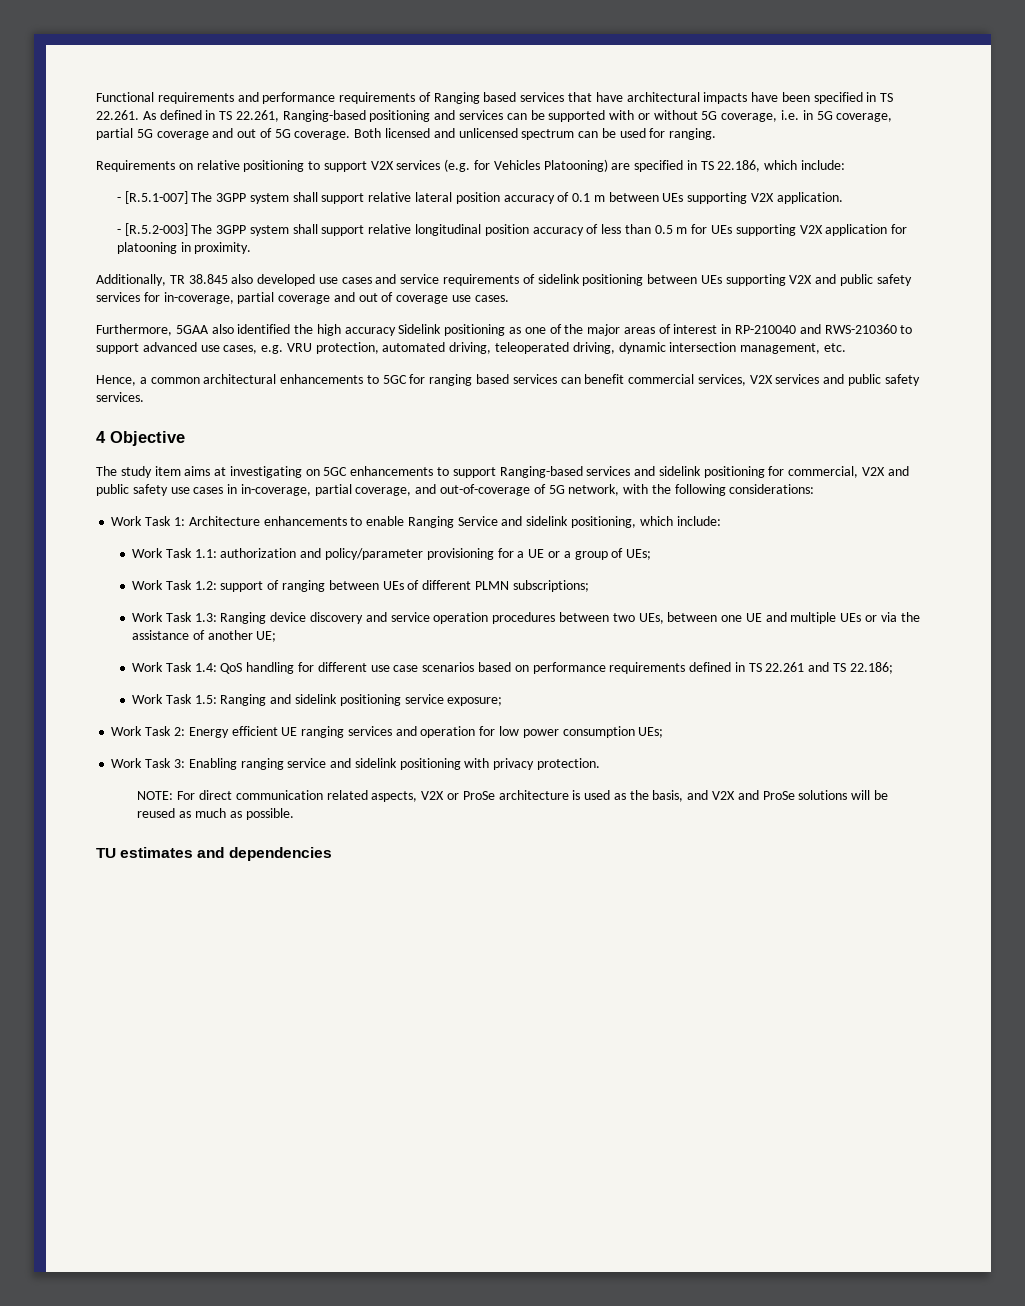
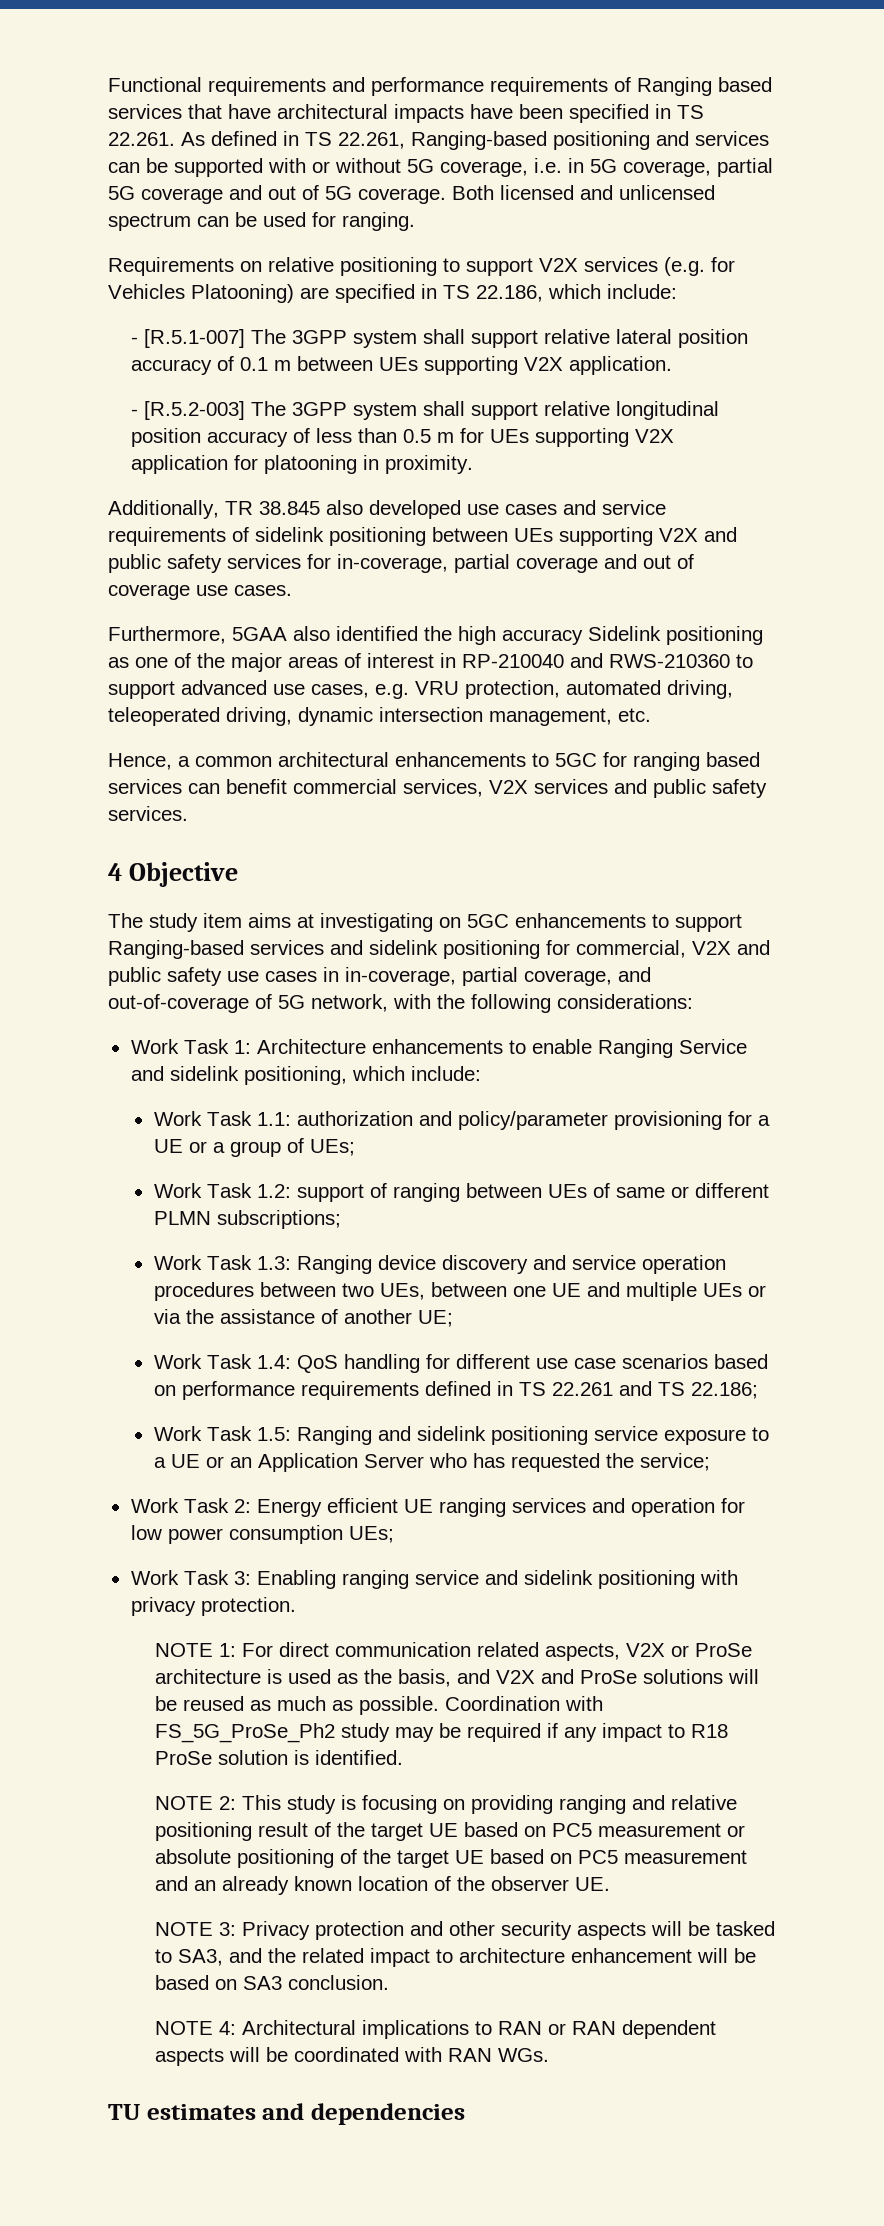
- Work Task 1.2: support of ranging between UEs of different PLMN subscriptions;
+ Work Task 1.2: support of ranging between UEs of same or different PLMN subscriptions;
- Work Task 1.5: Ranging and sidelink positioning service exposure;
+ Work Task 1.5: Ranging and sidelink positioning service exposure to a UE or an Application Server who has requested the service;
- NOTE: For direct communication related aspects, V2X or ProSe architecture is used as the basis, and V2X and ProSe solutions will be reused as much as possible.
+ NOTE 1: For direct communication related aspects, V2X or ProSe architecture is used as the basis, and V2X and ProSe solutions will be reused as much as possible. Coordination with FS_5G_ProSe_Ph2 study may be required if any impact to R18 ProSe solution is identified.
+ NOTE 2: This study is focusing on providing ranging and relative positioning result of the target UE based on PC5 measurement or absolute positioning of the target UE based on PC5 measurement and an already known location of the observer UE.
+ NOTE 3: Privacy protection and other security aspects will be tasked to SA3, and the related impact to architecture enhancement will be based on SA3 conclusion.
+ NOTE 4: Architectural implications to RAN or RAN dependent aspects will be coordinated with RAN WGs.

